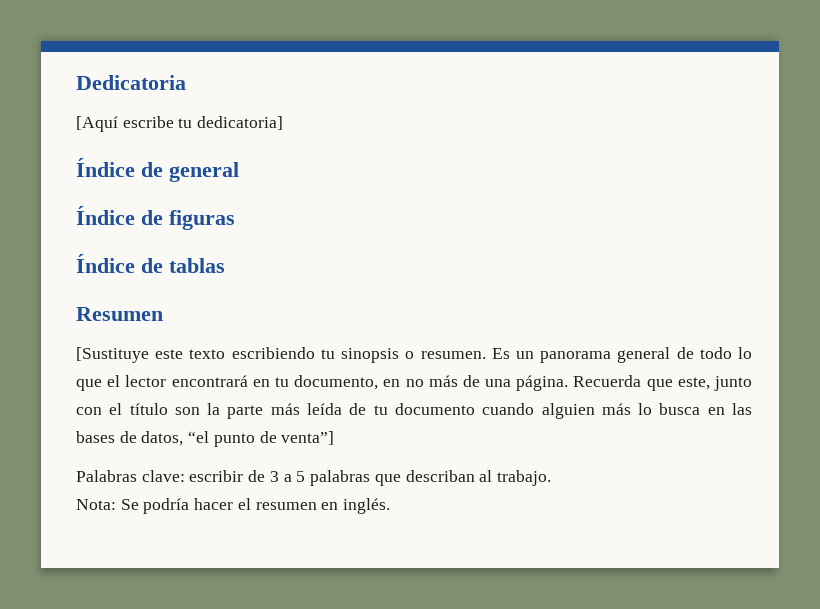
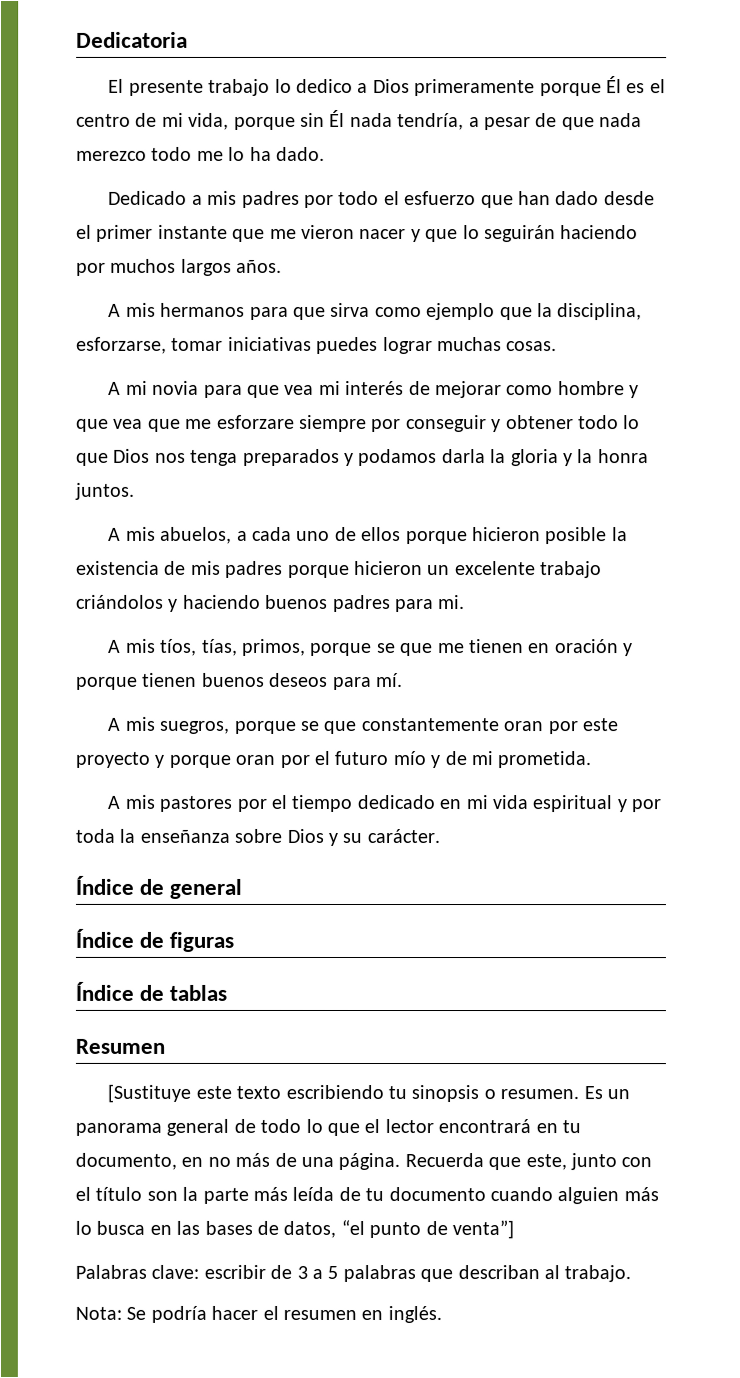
- [Aquí escribe tu dedicatoria]
+ El presente trabajo lo dedico a Dios primeramente porque Él es el centro de mi vida, porque sin Él nada tendría, a pesar de que nada merezco todo me lo ha dado.
+ Dedicado a mis padres por todo el esfuerzo que han dado desde el primer instante que me vieron nacer y que lo seguirán haciendo por muchos largos años.
+ A mis hermanos para que sirva como ejemplo que la disciplina, esforzarse, tomar iniciativas puedes lograr muchas cosas.
+ A mi novia para que vea mi interés de mejorar como hombre y que vea que me esforzare siempre por conseguir y obtener todo lo que Dios nos tenga preparados y podamos darla la gloria y la honra juntos.
+ A mis abuelos, a cada uno de ellos porque hicieron posible la existencia de mis padres porque hicieron un excelente trabajo criándolos y haciendo buenos padres para mi.
+ A mis tíos, tías, primos, porque se que me tienen en oración y porque tienen buenos deseos para mí.
+ A mis suegros, porque se que constantemente oran por este proyecto y porque oran por el futuro mío y de mi prometida.
+ A mis pastores por el tiempo dedicado en mi vida espiritual y por toda la enseñanza sobre Dios y su carácter.

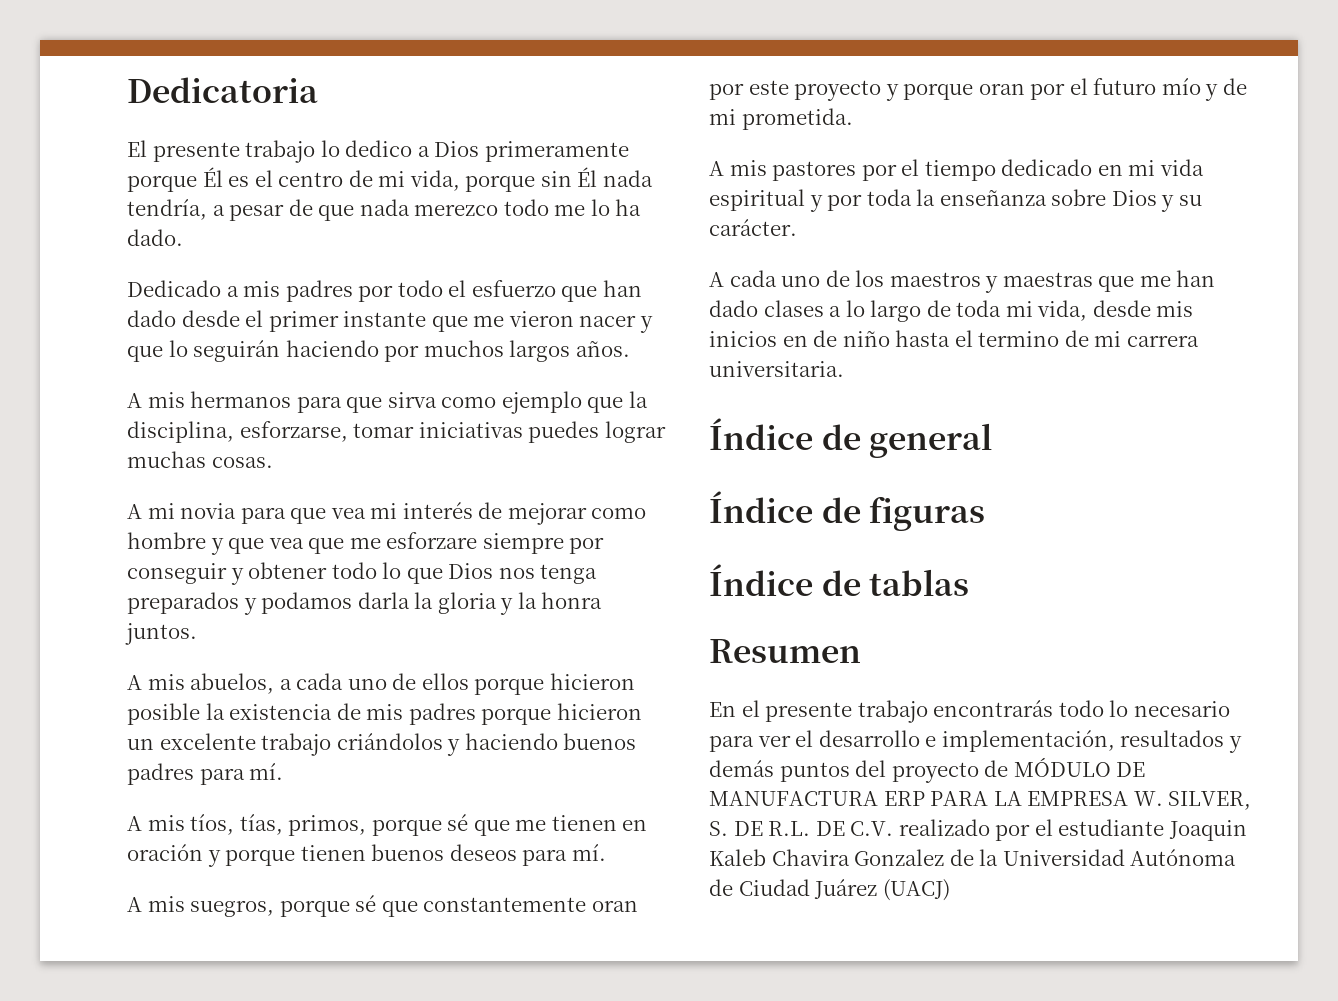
- A mis abuelos, a cada uno de ellos porque hicieron posible la existencia de mis padres porque hicieron un excelente trabajo criándolos y haciendo buenos padres para mi.
+ A mis abuelos, a cada uno de ellos porque hicieron posible la existencia de mis padres porque hicieron un excelente trabajo criándolos y haciendo buenos padres para mí.
- A mis tíos, tías, primos, porque se que me tienen en oración y porque tienen buenos deseos para mí.
+ A mis tíos, tías, primos, porque sé que me tienen en oración y porque tienen buenos deseos para mí.
- A mis suegros, porque se que constantemente oran por este proyecto y porque oran por el futuro mío y de mi prometida.
+ A mis suegros, porque sé que constantemente oran por este proyecto y porque oran por el futuro mío y de mi prometida.
+ A cada uno de los maestros y maestras que me han dado clases a lo largo de toda mi vida, desde mis inicios en de niño hasta el termino de mi carrera universitaria.
- [Sustituye este texto escribiendo tu sinopsis o resumen. Es un panorama general de todo lo que el lector encontrará en tu documento, en no más de una página. Recuerda que este, junto con el título son la parte más leída de tu documento cuando alguien más lo busca en las bases de datos, “el punto de venta”]
- Palabras clave: escribir de 3 a 5 palabras que describan al trabajo.
- Nota: Se podría hacer el resumen en inglés.
+ En el presente trabajo encontrarás todo lo necesario para ver el desarrollo e implementación, resultados y demás puntos del proyecto de MÓDULO DE MANUFACTURA ERP PARA LA EMPRESA W. SILVER, S. DE R.L. DE C.V. realizado por el estudiante Joaquin Kaleb Chavira Gonzalez de la Universidad Autónoma de Ciudad Juárez (UACJ)

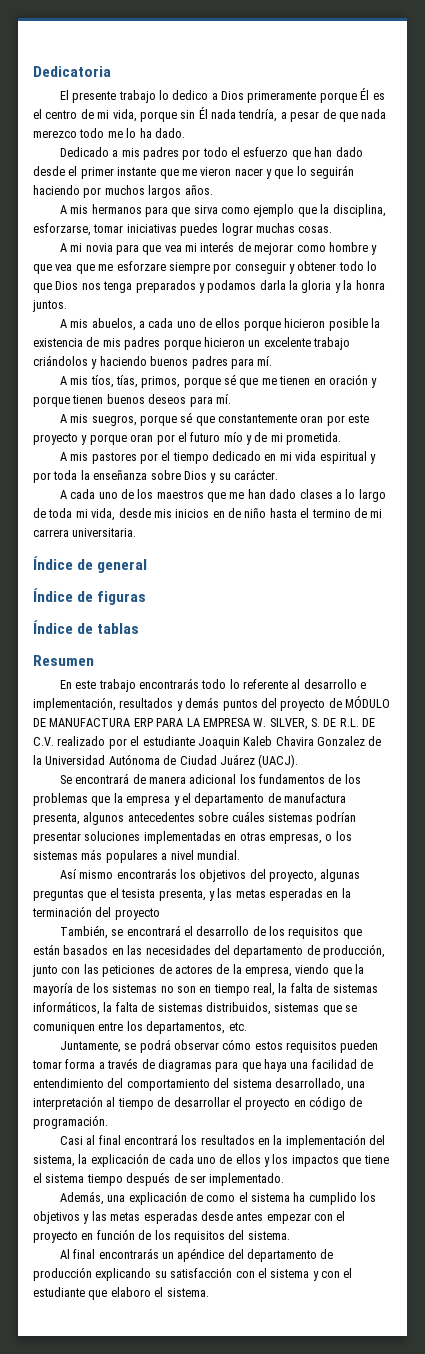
- A cada uno de los maestros y maestras que me han dado clases a lo largo de toda mi vida, desde mis inicios en de niño hasta el termino de mi carrera universitaria.
+ A cada uno de los maestros que me han dado clases a lo largo de toda mi vida, desde mis inicios en de niño hasta el termino de mi carrera universitaria.
- En el presente trabajo encontrarás todo lo necesario para ver el desarrollo e implementación, resultados y demás puntos del proyecto de MÓDULO DE MANUFACTURA ERP PARA LA EMPRESA W. SILVER, S. DE R.L. DE C.V. realizado por el estudiante Joaquin Kaleb Chavira Gonzalez de la Universidad Autónoma de Ciudad Juárez (UACJ)
+ En este trabajo encontrarás todo lo referente al desarrollo e implementación, resultados y demás puntos del proyecto de MÓDULO DE MANUFACTURA ERP PARA LA EMPRESA W. SILVER, S. DE R.L. DE C.V. realizado por el estudiante Joaquin Kaleb Chavira Gonzalez de la Universidad Autónoma de Ciudad Juárez (UACJ).
+ Se encontrará de manera adicional los fundamentos de los problemas que la empresa y el departamento de manufactura presenta, algunos antecedentes sobre cuáles sistemas podrían presentar soluciones implementadas en otras empresas, o los sistemas más populares a nivel mundial.
+ Así mismo encontrarás los objetivos del proyecto, algunas preguntas que el tesista presenta, y las metas esperadas en la terminación del proyecto
+ También, se encontrará el desarrollo de los requisitos que están basados en las necesidades del departamento de producción, junto con las peticiones de actores de la empresa, viendo que la mayoría de los sistemas no son en tiempo real, la falta de sistemas informáticos, la falta de sistemas distribuidos, sistemas que se comuniquen entre los departamentos, etc.
+ Juntamente, se podrá observar cómo estos requisitos pueden tomar forma a través de diagramas para que haya una facilidad de entendimiento del comportamiento del sistema desarrollado, una interpretación al tiempo de desarrollar el proyecto en código de programación.
+ Casi al final encontrará los resultados en la implementación del sistema, la explicación de cada uno de ellos y los impactos que tiene el sistema tiempo después de ser implementado.
+ Además, una explicación de como el sistema ha cumplido los objetivos y las metas esperadas desde antes empezar con el proyecto en función de los requisitos del sistema.
+ Al final encontrarás un apéndice del departamento de producción explicando su satisfacción con el sistema y con el estudiante que elaboro el sistema.

